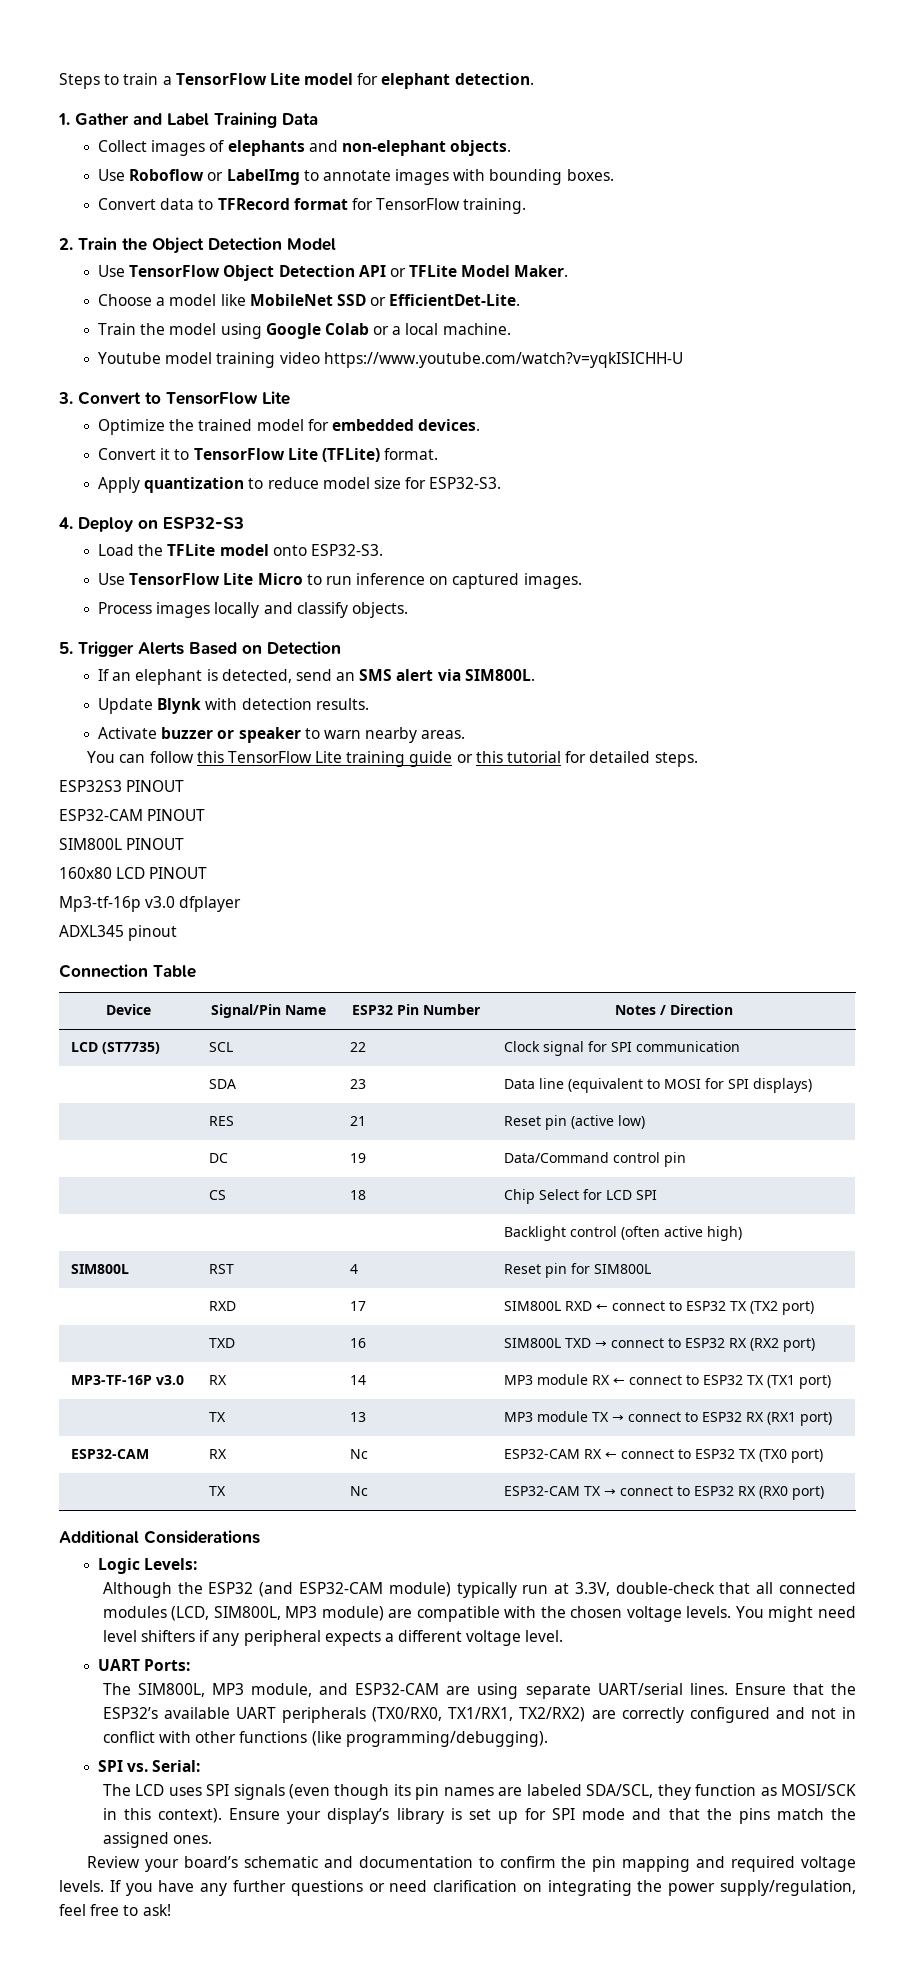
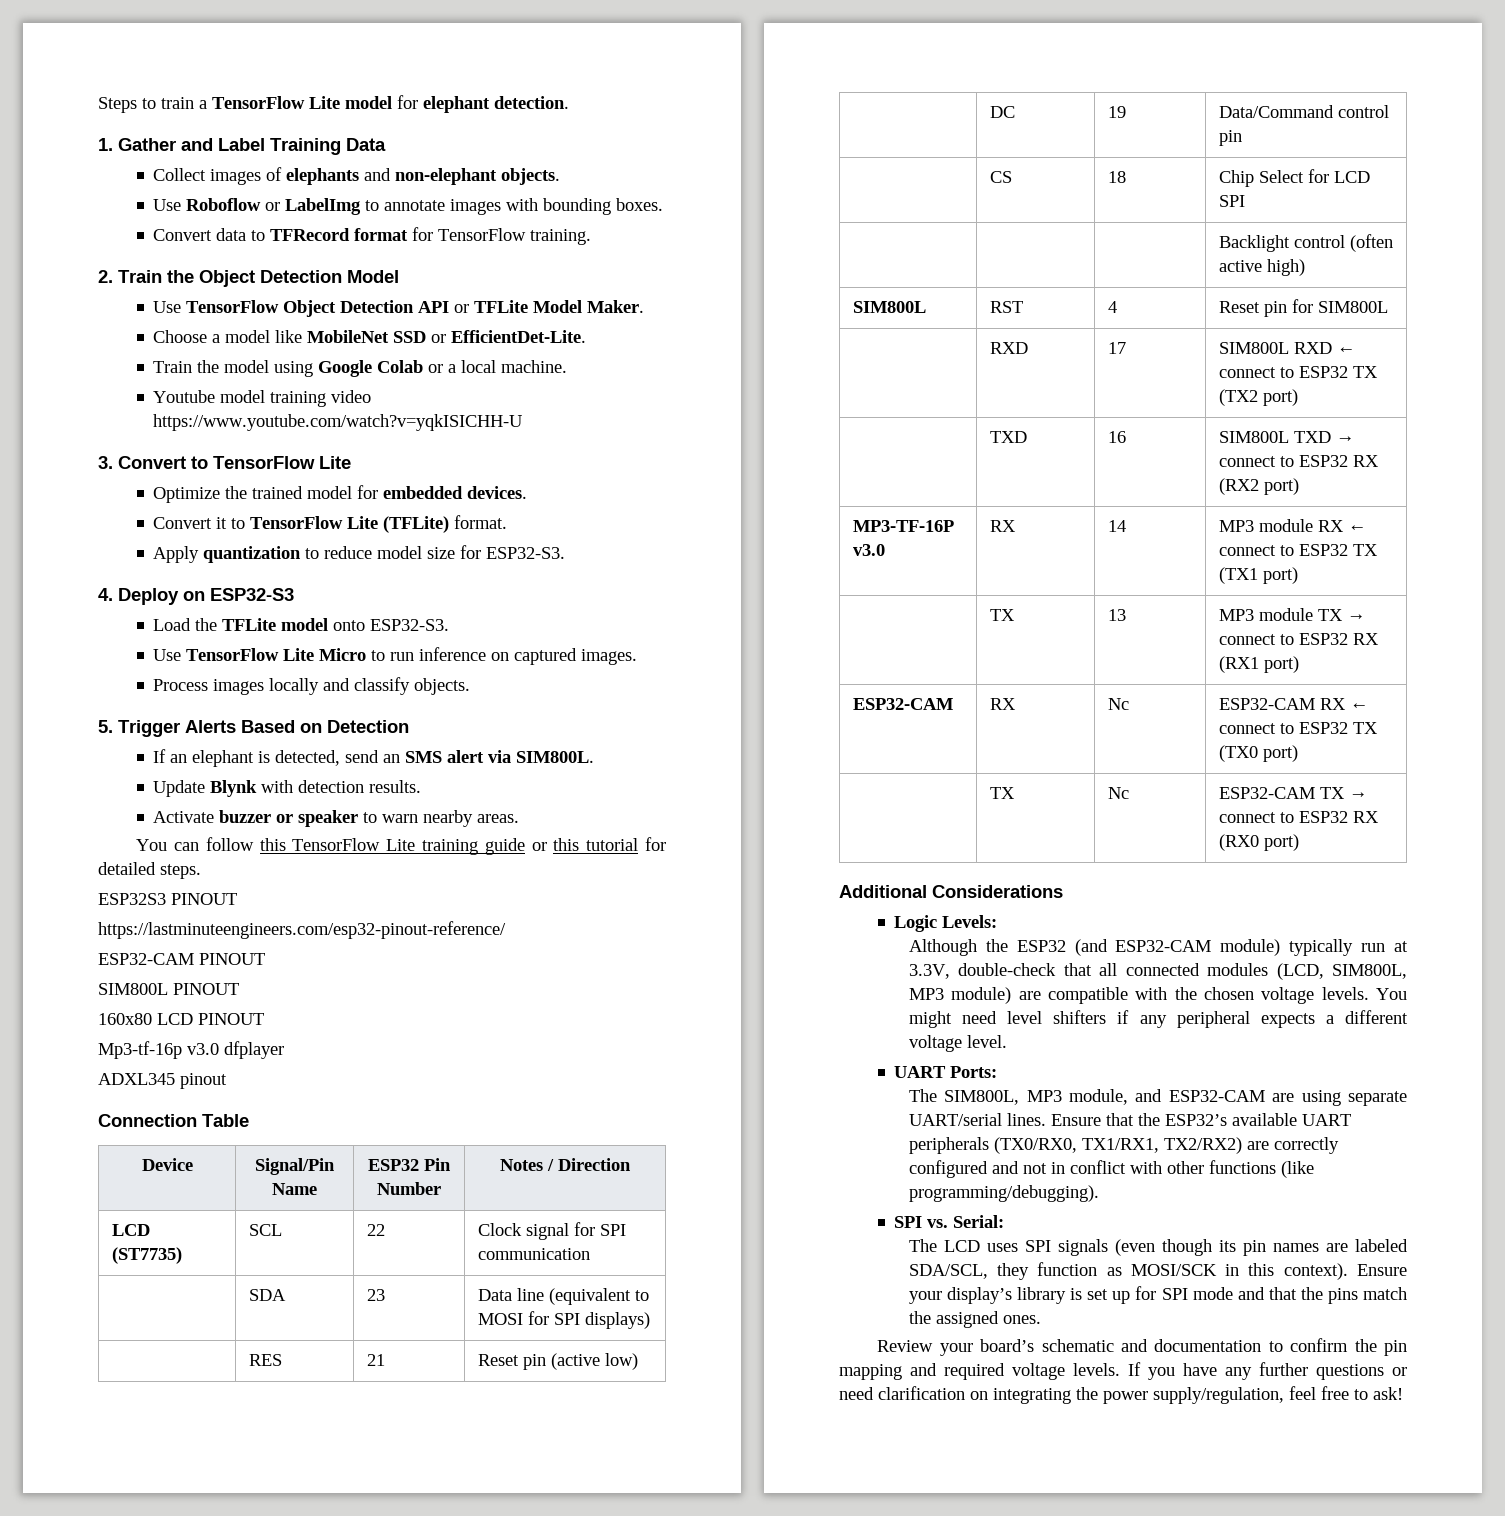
+ https://lastminuteengineers.com/esp32-pinout-reference/

